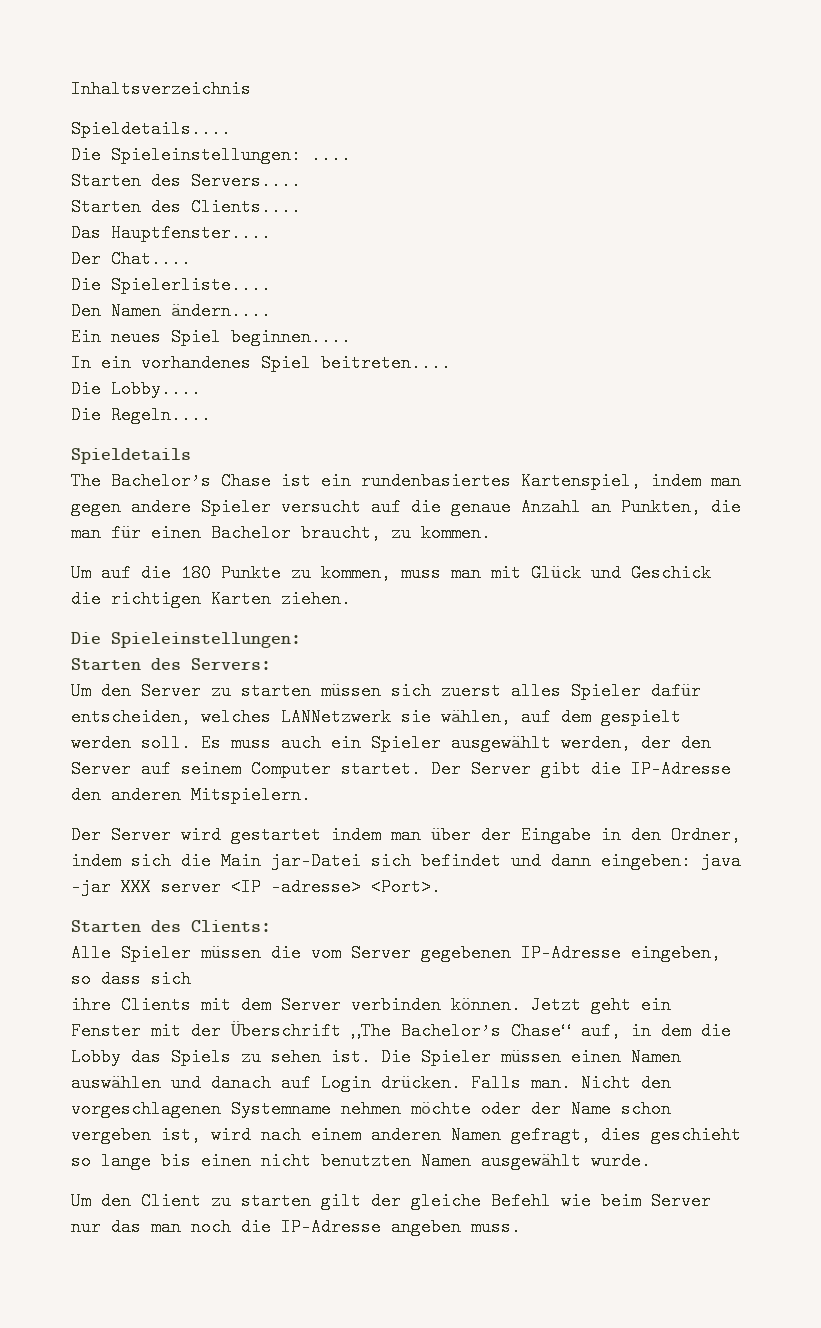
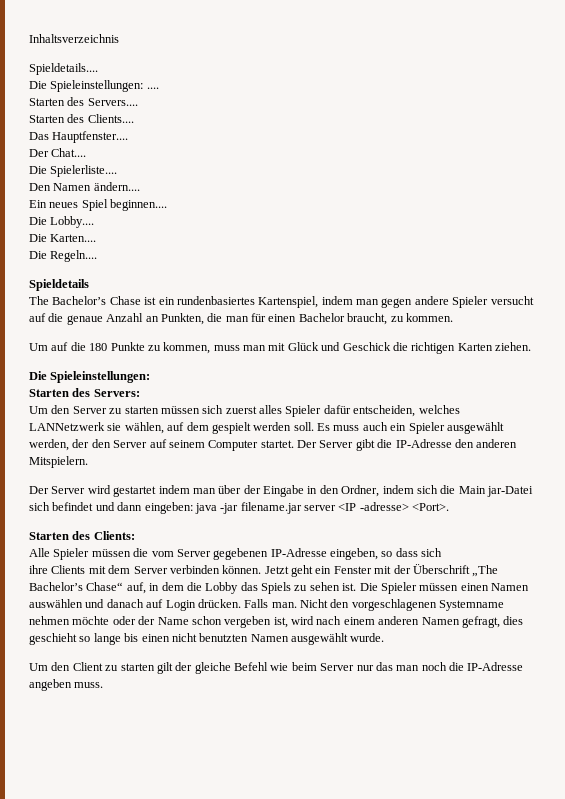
- In ein vorhandenes Spiel beitreten....
  Die Lobby....
+ Die Karten....
- Der Server wird gestartet indem man über der Eingabe in den Ordner, indem sich die Main jar-Datei sich befindet und dann eingeben: java -jar XXX server <IP -adresse> <Port>.
+ Der Server wird gestartet indem man über der Eingabe in den Ordner, indem sich die Main jar-Datei sich befindet und dann eingeben: java -jar filename.jar server <IP -adresse> <Port>.

